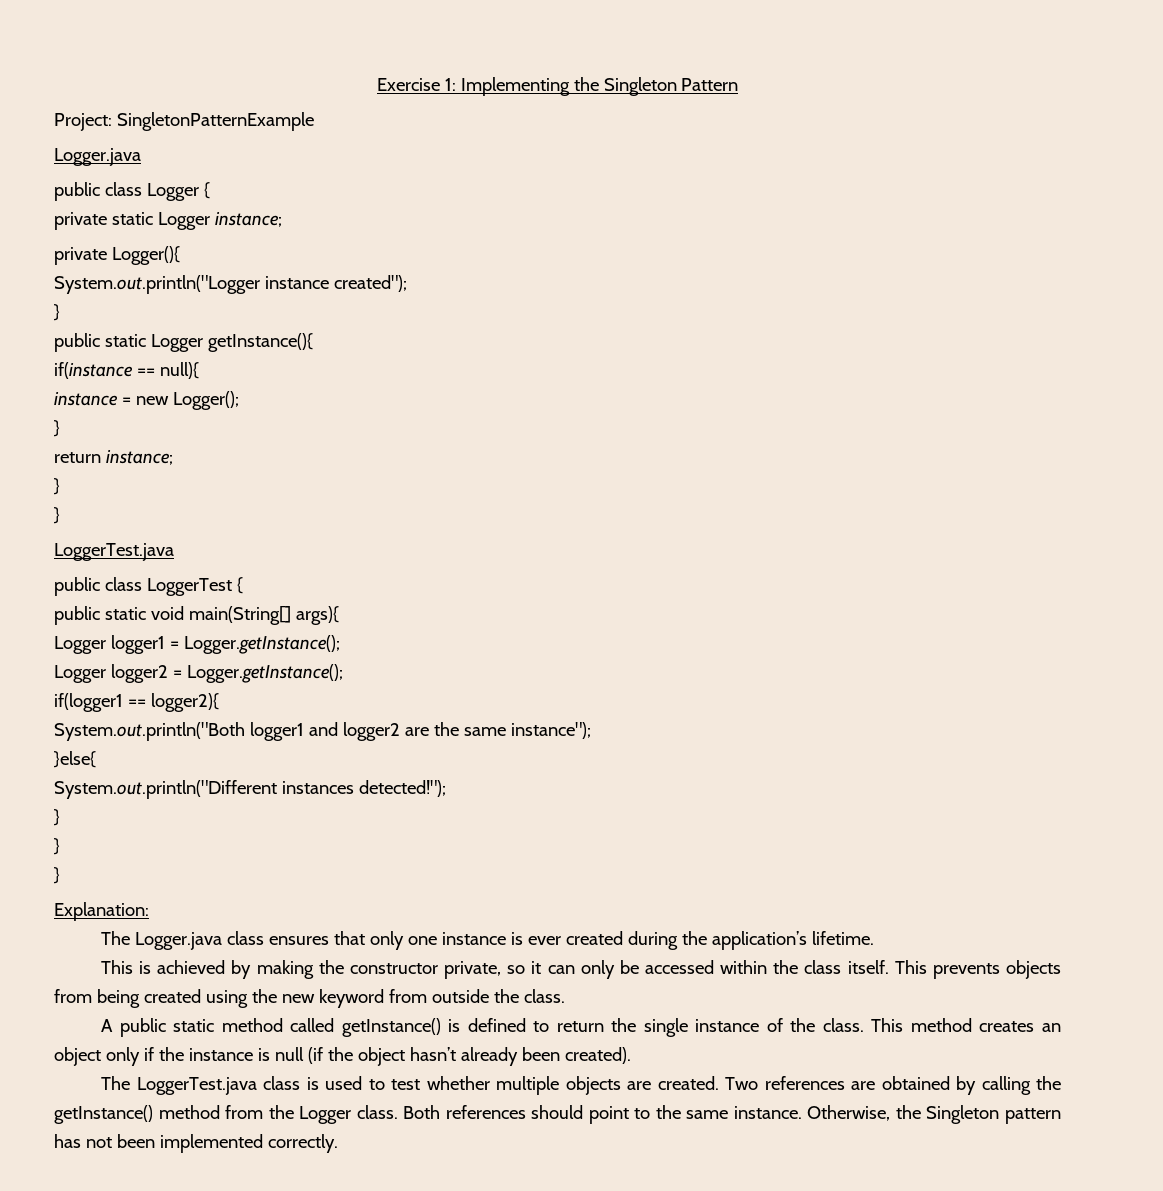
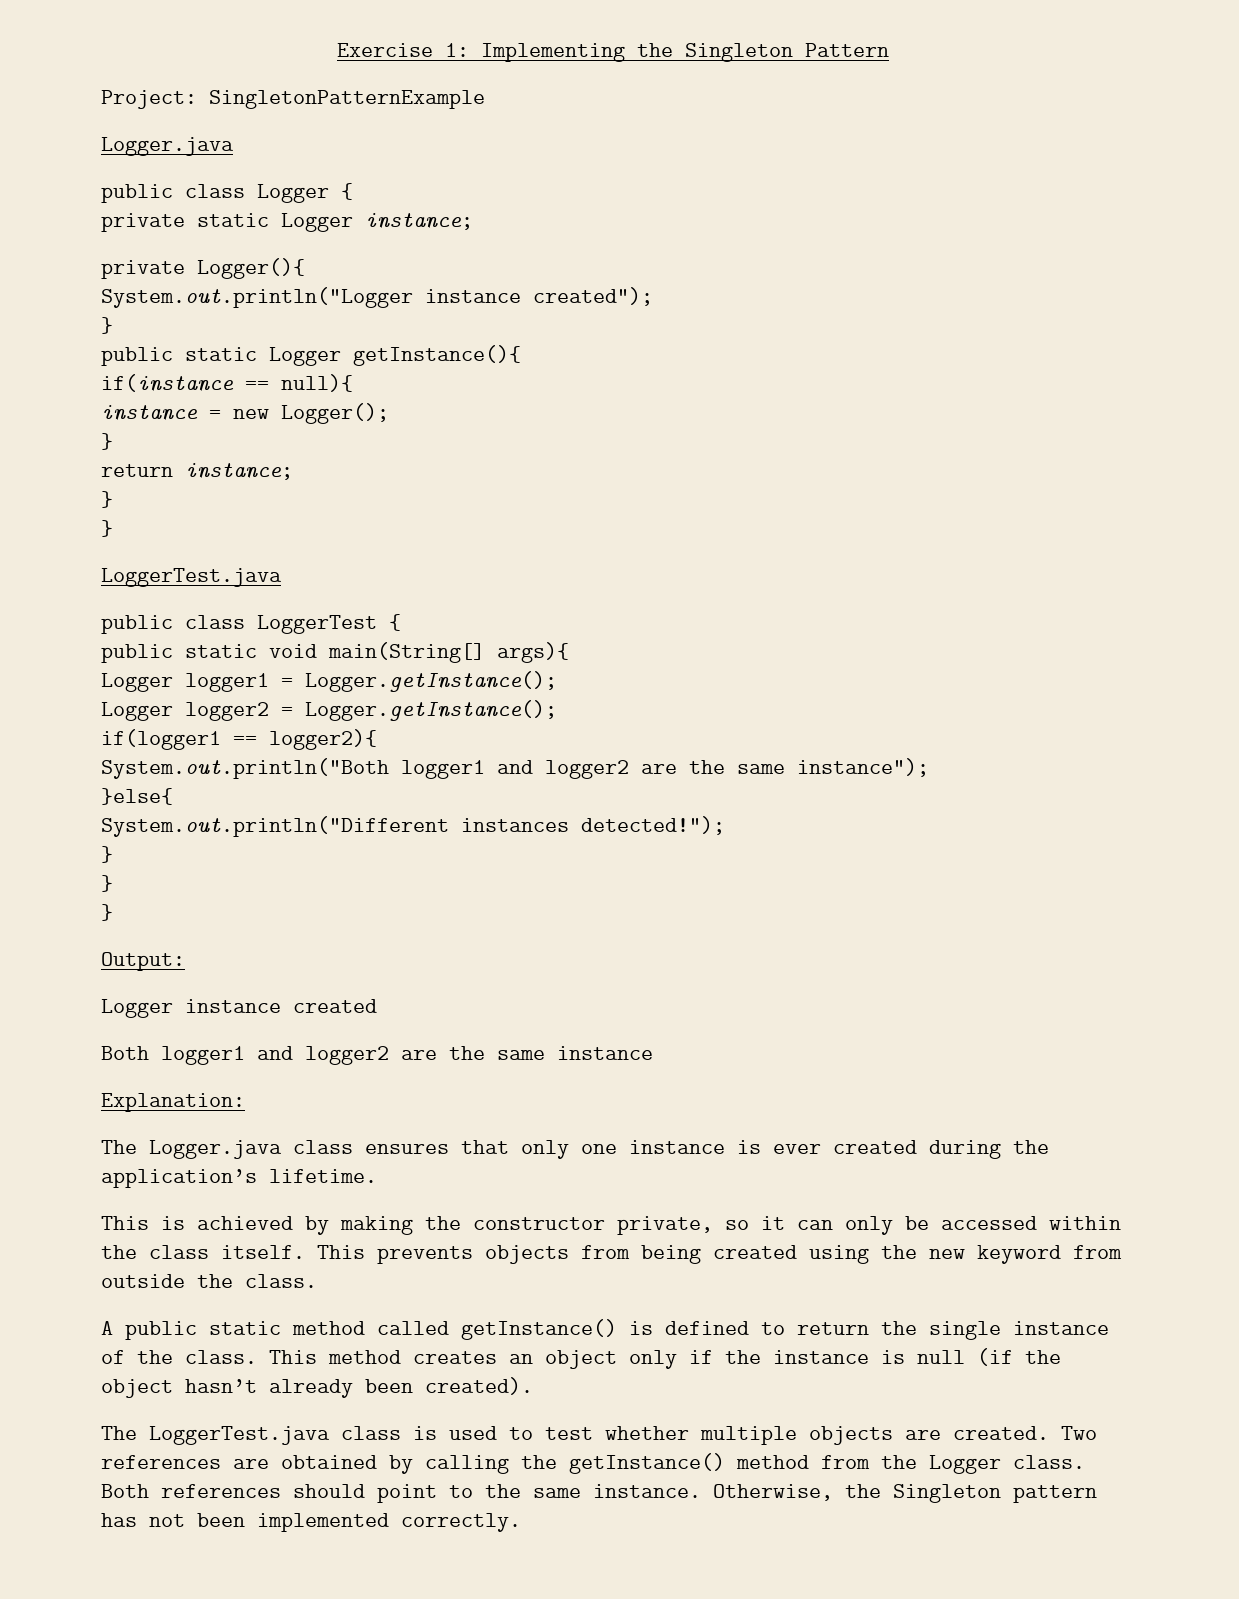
+ Output:
+ Logger instance created
+ Both logger1 and logger2 are the same instance

